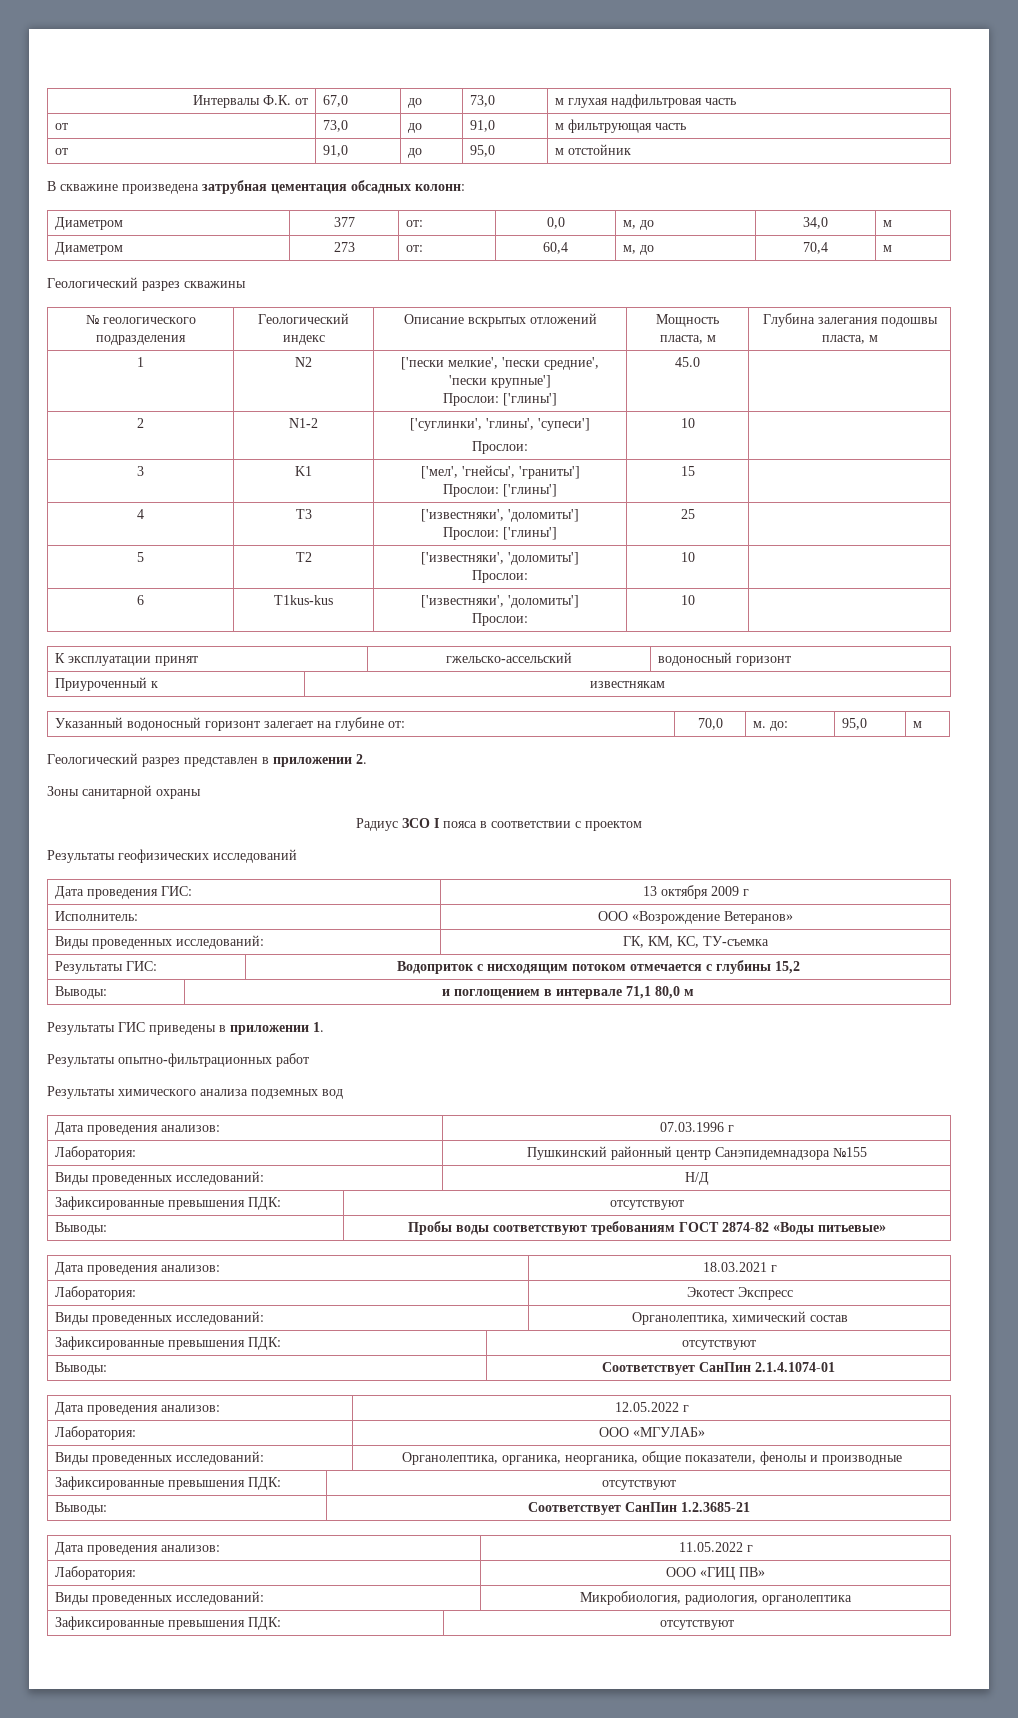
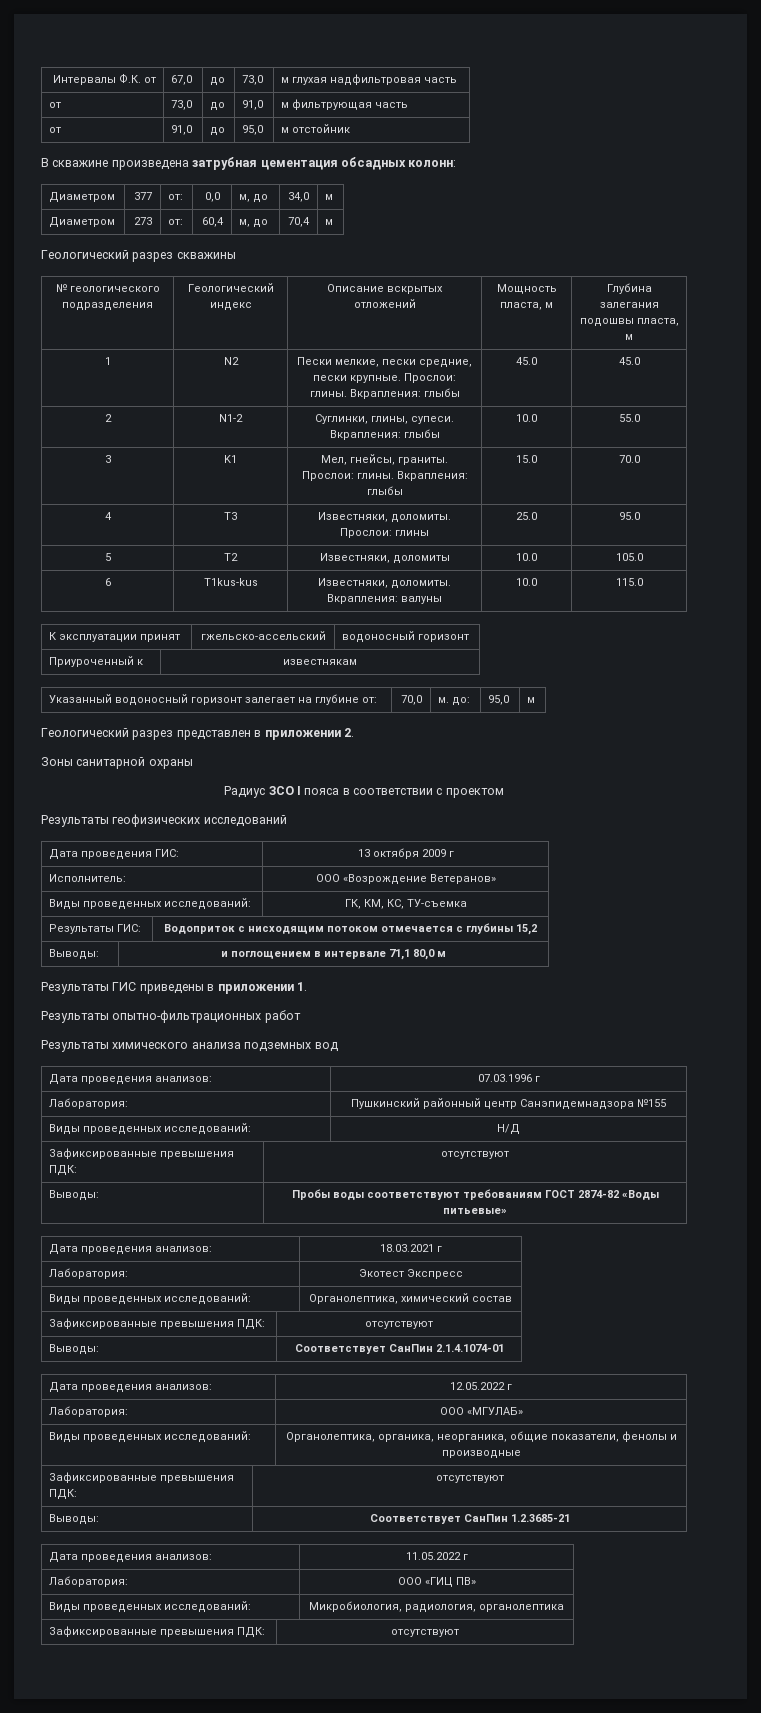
- 1 | N2 | ['пески мелкие', 'пески средние', 'пески крупные']
- Прослои: ['глины'] | 45.0 |
+ 1 | N2 | Пески мелкие, пески средние, пески крупные. Прослои: глины. Вкрапления: глыбы | 45.0 | 45.0
- 2 | N1-2 | ['суглинки', 'глины', 'супеси']
- Прослои: | 10 |
- 3 | K1 | ['мел', 'гнейсы', 'граниты']
- Прослои: ['глины'] | 15 |
- 4 | T3 | ['известняки', 'доломиты']
- Прослои: ['глины'] | 25 |
- 5 | T2 | ['известняки', 'доломиты']
- Прослои: | 10 |
- 6 | T1kus-kus | ['известняки', 'доломиты']
- Прослои: | 10 |
+ 2 | N1-2 | Суглинки, глины, супеси. Вкрапления: глыбы | 10.0 | 55.0
+ 3 | K1 | Мел, гнейсы, граниты. Прослои: глины. Вкрапления: глыбы | 15.0 | 70.0
+ 4 | T3 | Известняки, доломиты. Прослои: глины | 25.0 | 95.0
+ 5 | T2 | Известняки, доломиты | 10.0 | 105.0
+ 6 | T1kus-kus | Известняки, доломиты. Вкрапления: валуны | 10.0 | 115.0

